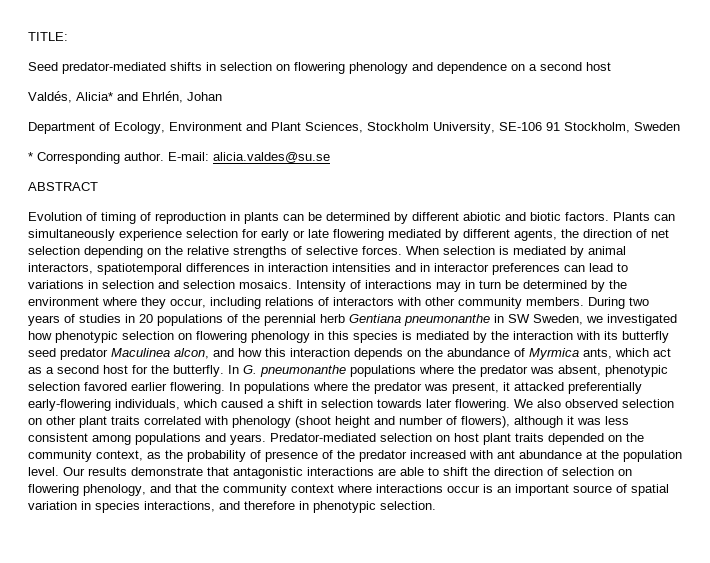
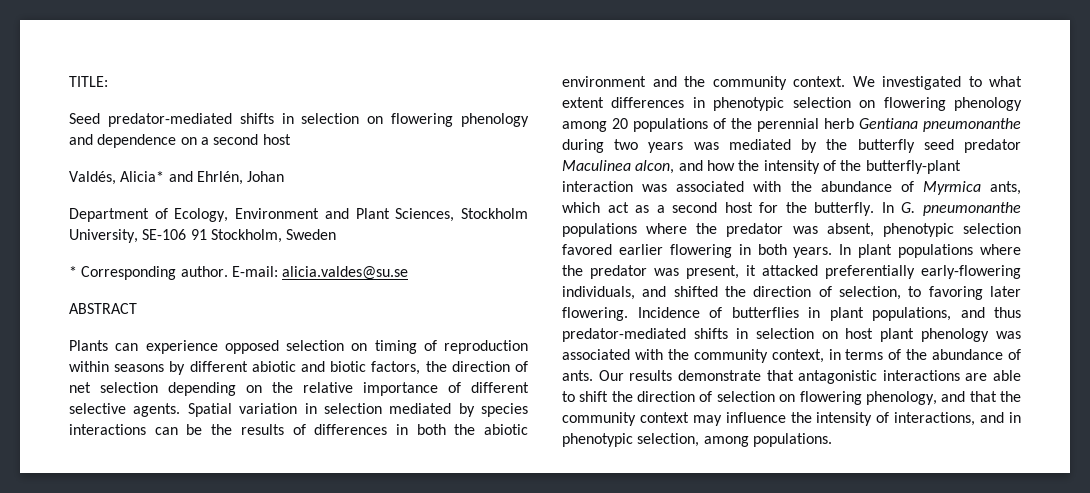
- Evolution of timing of reproduction in plants can be determined by different abiotic and biotic factors. Plants can simultaneously experience selection for early or late flowering mediated by different agents, the direction of net selection depending on the relative strengths of selective forces. When selection is mediated by animal interactors, spatiotemporal differences in interaction intensities and in interactor preferences can lead to variations in selection and selection mosaics. Intensity of interactions may in turn be determined by the environment where they occur, including relations of interactors with other community members. During two years of studies in 20 populations of the perennial herb Gentiana pneumonanthe in SW Sweden, we investigated how phenotypic selection on flowering phenology in this species is mediated by the interaction with its butterfly seed predator Maculinea alcon, and how this interaction depends on the abundance of Myrmica ants, which act as a second host for the butterfly.
+ Plants can experience opposed selection on timing of reproduction within seasons by different abiotic and biotic factors, the direction of net selection depending on the relative importance of different selective agents. Spatial variation in selection mediated by species interactions can be the results of differences in both the abiotic environment and the community context. We investigated to what extent differences in phenotypic selection on flowering phenology among 20 populations of the perennial herb Gentiana pneumonanthe during two years was mediated by the butterfly seed predator Maculinea alcon, and how the intensity of the butterfly-plant interaction was associated with the abundance of Myrmica ants, which act as a second host for the butterfly.
- In G. pneumonanthe populations where the predator was absent, phenotypic selection favored earlier flowering. In populations where the predator was present, it attacked preferentially early-flowering individuals, which caused a shift in selection towards later flowering. We also observed selection on other plant traits correlated with phenology (shoot height and number of flowers), although it was less consistent among populations and years. Predator-mediated selection on host plant traits depended on the community context, as the probability of presence of the predator increased with ant abundance at the population level.
+ In G. pneumonanthe populations where the predator was absent, phenotypic selection favored earlier flowering in both years. In plant populations where the predator was present, it attacked preferentially early-flowering individuals, and shifted the direction of selection, to favoring later flowering. Incidence of butterflies in plant populations, and thus predator-mediated shifts in selection on host plant phenology was associated with the community context, in terms of the abundance of ants.
- Our results demonstrate that antagonistic interactions are able to shift the direction of selection on flowering phenology, and that the community context where interactions occur is an important source of spatial variation in species interactions, and therefore in phenotypic selection.
+ Our results demonstrate that antagonistic interactions are able to shift the direction of selection on flowering phenology, and that the community context may influence the intensity of interactions, and in phenotypic selection, among populations.

